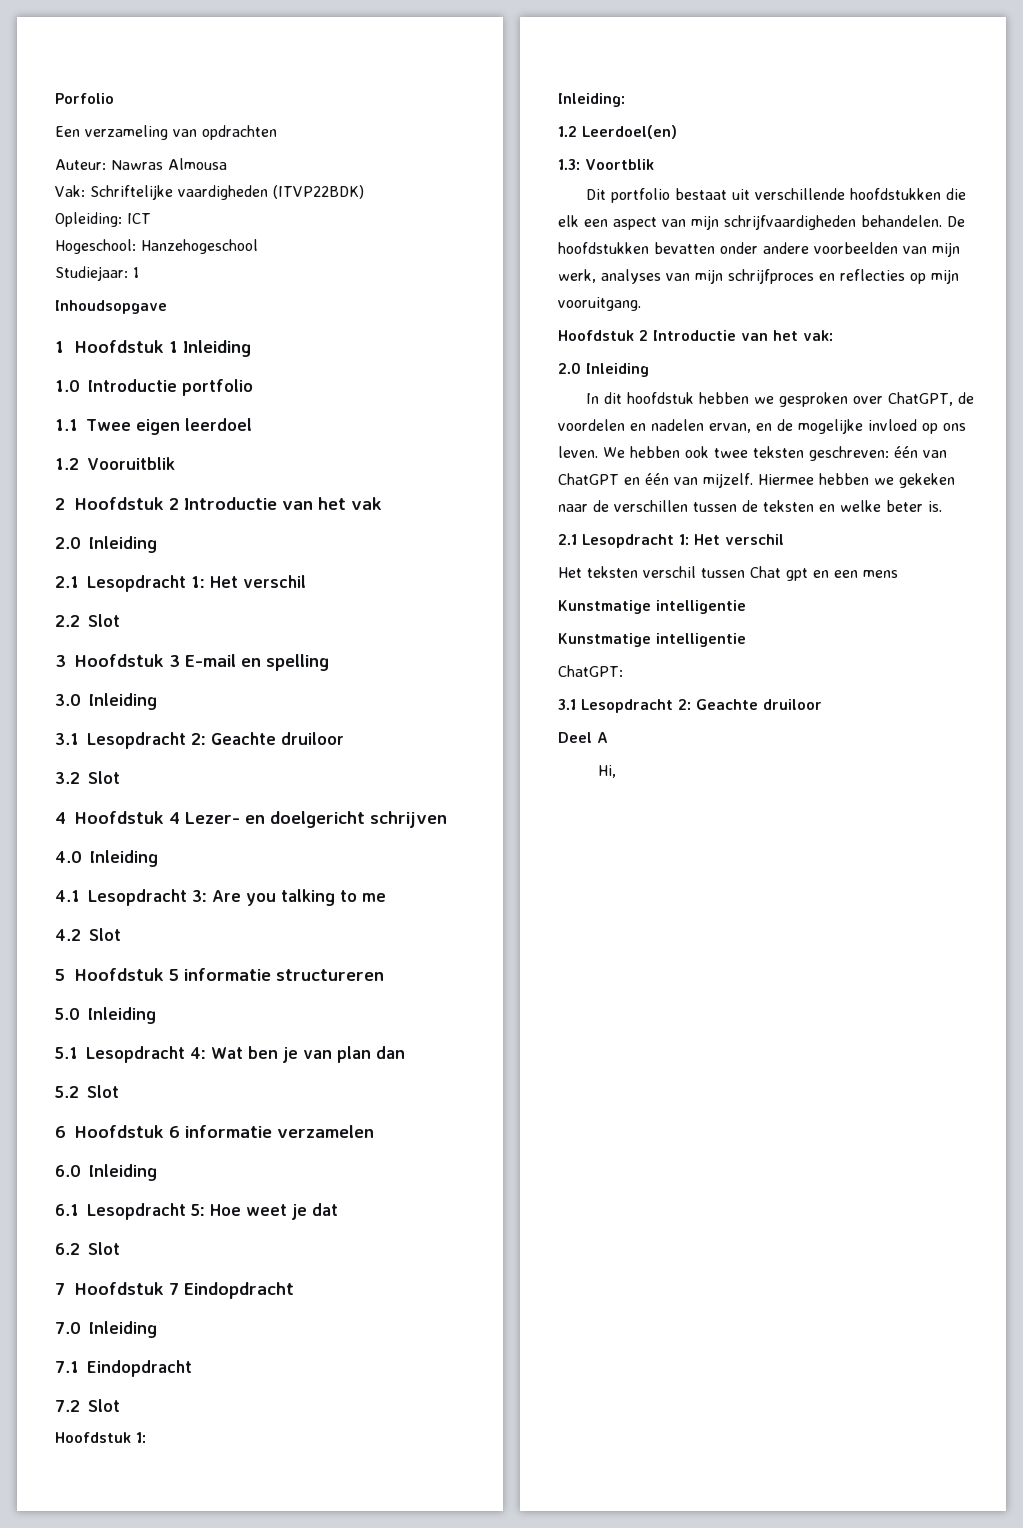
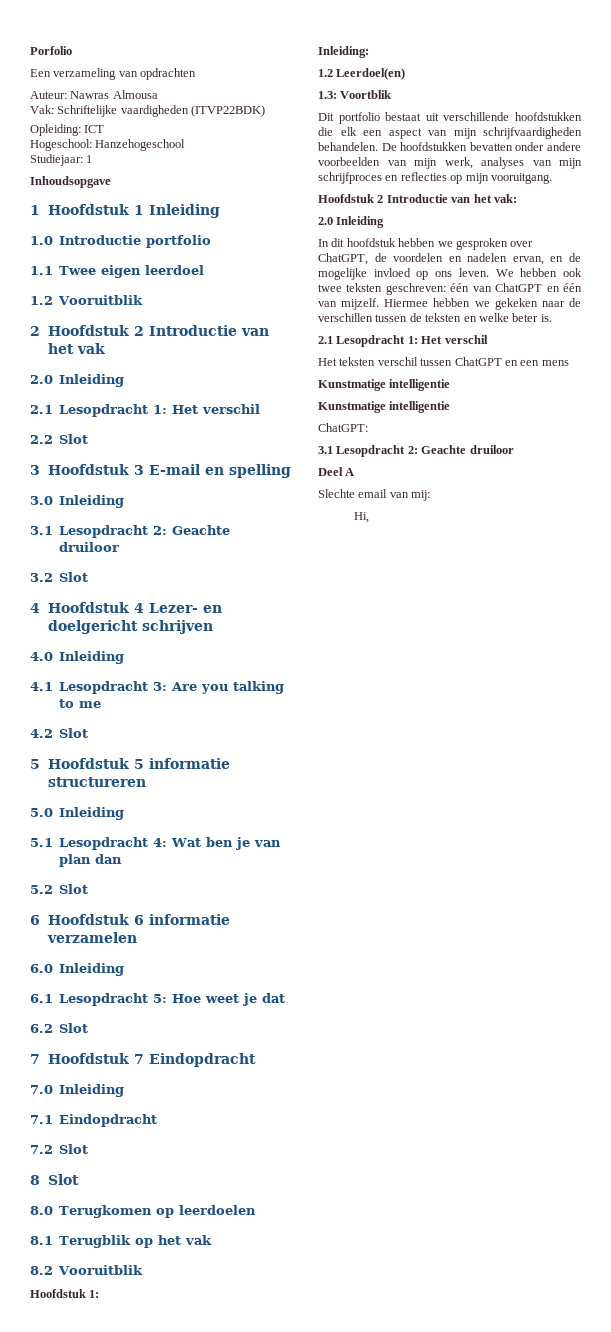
+ 8 Slot
+ 8.0 Terugkomen op leerdoelen
+ 8.1 Terugblik op het vak
+ 8.2 Vooruitblik
- Het teksten verschil tussen Chat gpt en een mens
+ Het teksten verschil tussen ChatGPT en een mens
+ Slechte email van mij:

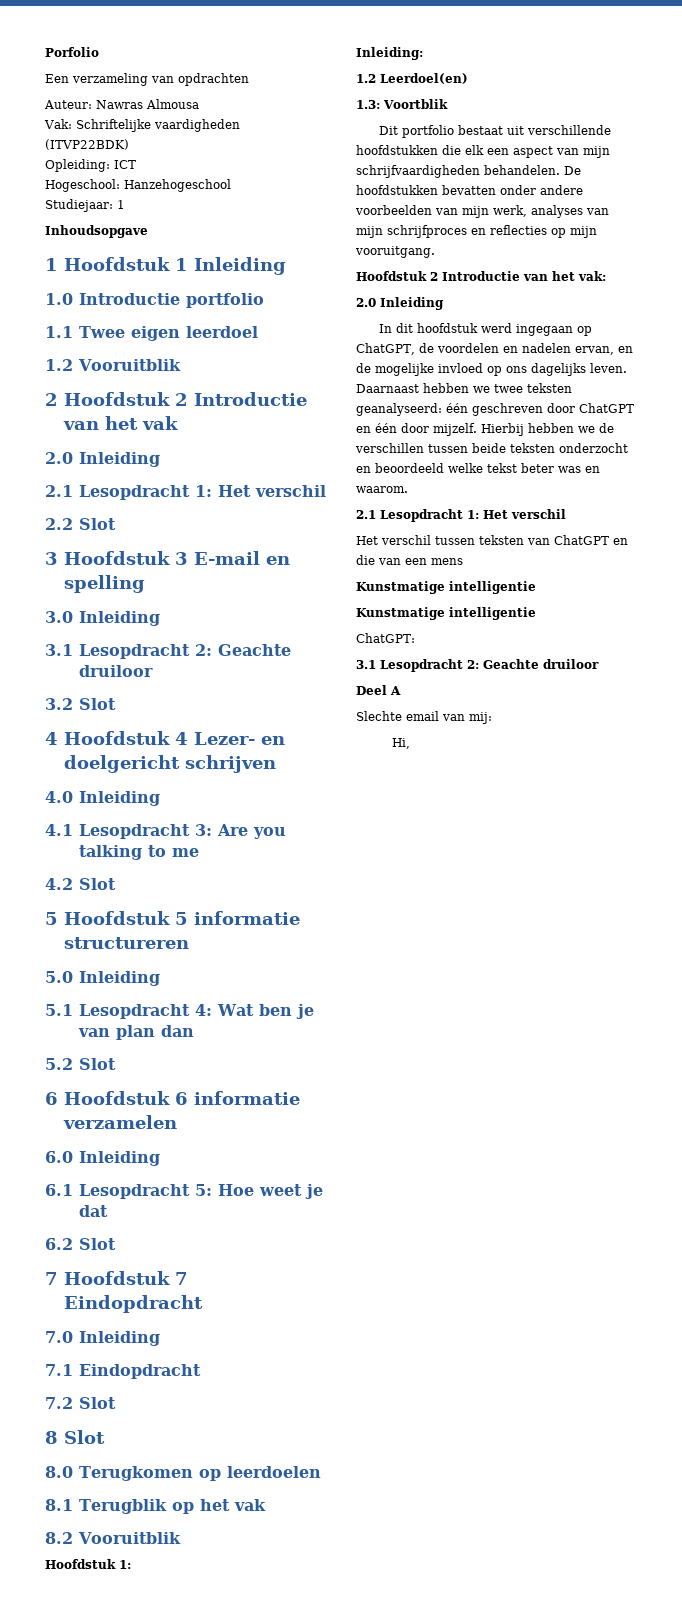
- In dit hoofdstuk hebben we gesproken over ChatGPT, de voordelen en nadelen ervan, en de mogelijke invloed op ons leven. We hebben ook twee teksten geschreven: één van ChatGPT en één van mijzelf. Hiermee hebben we gekeken naar de verschillen tussen de teksten en welke beter is.
+ In dit hoofdstuk werd ingegaan op ChatGPT, de voordelen en nadelen ervan, en de mogelijke invloed op ons dagelijks leven. Daarnaast hebben we twee teksten geanalyseerd: één geschreven door ChatGPT en één door mijzelf. Hierbij hebben we de verschillen tussen beide teksten onderzocht en beoordeeld welke tekst beter was en waarom.
- Het teksten verschil tussen ChatGPT en een mens
+ Het verschil tussen teksten van ChatGPT en die van een mens

